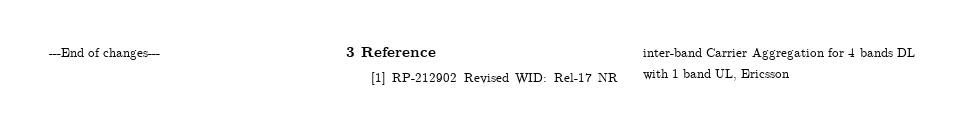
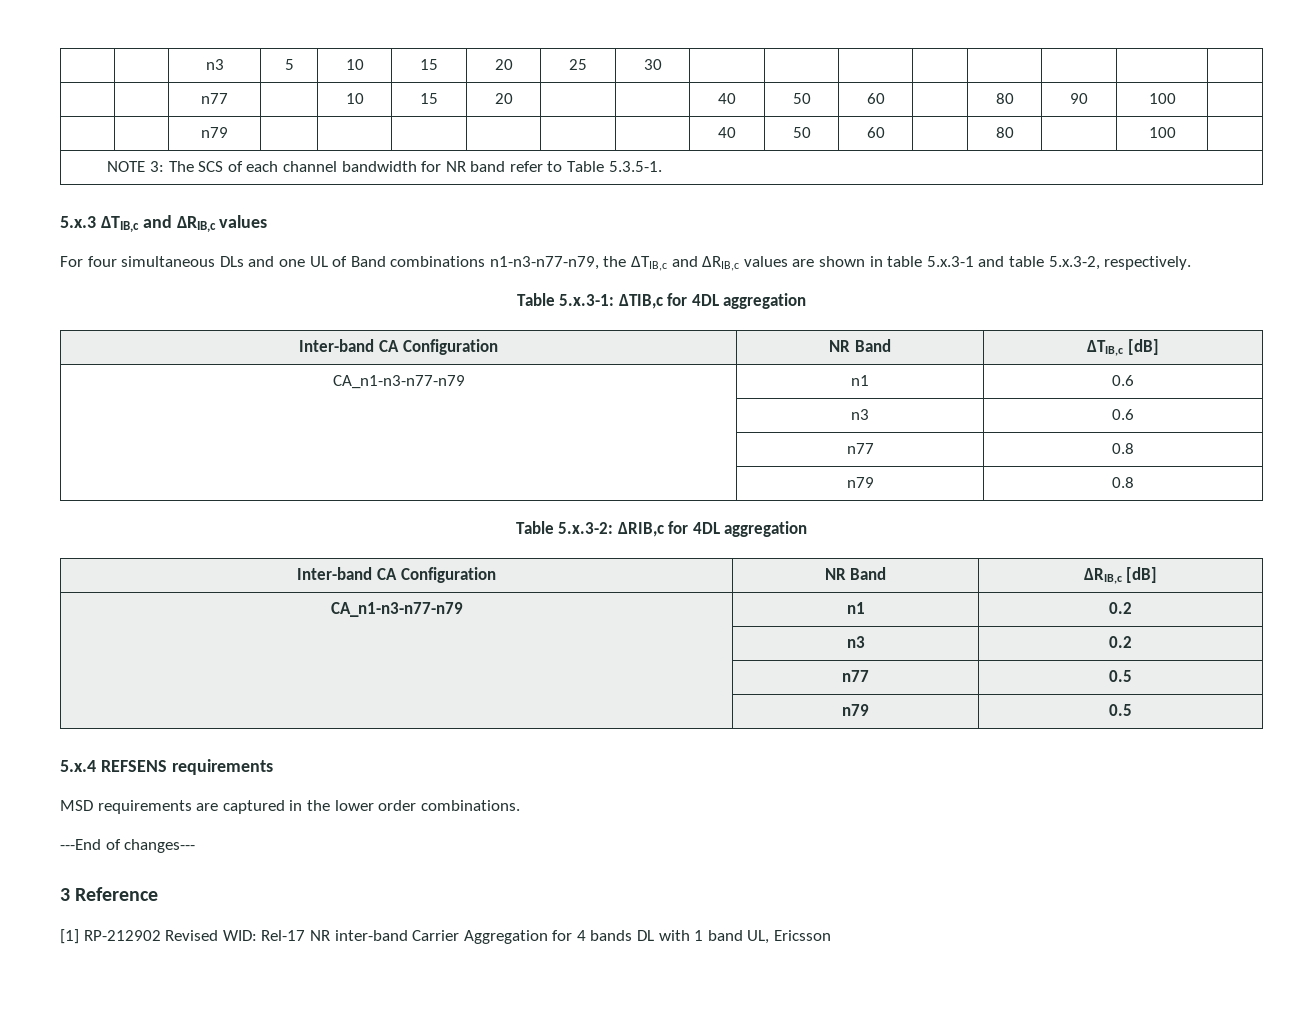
+ | | n3 | 5 | 10 | 15 | 20 | 25 | 30 | | | | | | | |
+ | | n77 | | 10 | 15 | 20 | | | 40 | 50 | 60 | | 80 | 90 | 100 |
+ | | n79 | | | | | | | 40 | 50 | 60 | | 80 | | 100 |
+ NOTE 3: The SCS of each channel bandwidth for NR band refer to Table 5.3.5-1.
+ 5.x.3 ∆TIB,c and ∆RIB,c values
+ For four simultaneous DLs and one UL of Band combinations n1-n3-n77-n79, the ΔTIB,c and ΔRIB,c values are shown in table 5.x.3-1 and table 5.x.3-2, respectively.
+ Table 5.x.3-1: ΔTIB,c for 4DL aggregation
+ Inter-band CA Configuration | NR Band | ΔTIB,c [dB]
+ CA_n1-n3-n77-n79 | n1 | 0.6
+ | n3 | 0.6
+ | n77 | 0.8
+ | n79 | 0.8
+ Table 5.x.3-2: ΔRIB,c for 4DL aggregation
+ Inter-band CA Configuration | NR Band | ΔRIB,c [dB]
+ CA_n1-n3-n77-n79 | n1 | 0.2
+ | n3 | 0.2
+ | n77 | 0.5
+ | n79 | 0.5
+ 5.x.4 REFSENS requirements
+ MSD requirements are captured in the lower order combinations.

